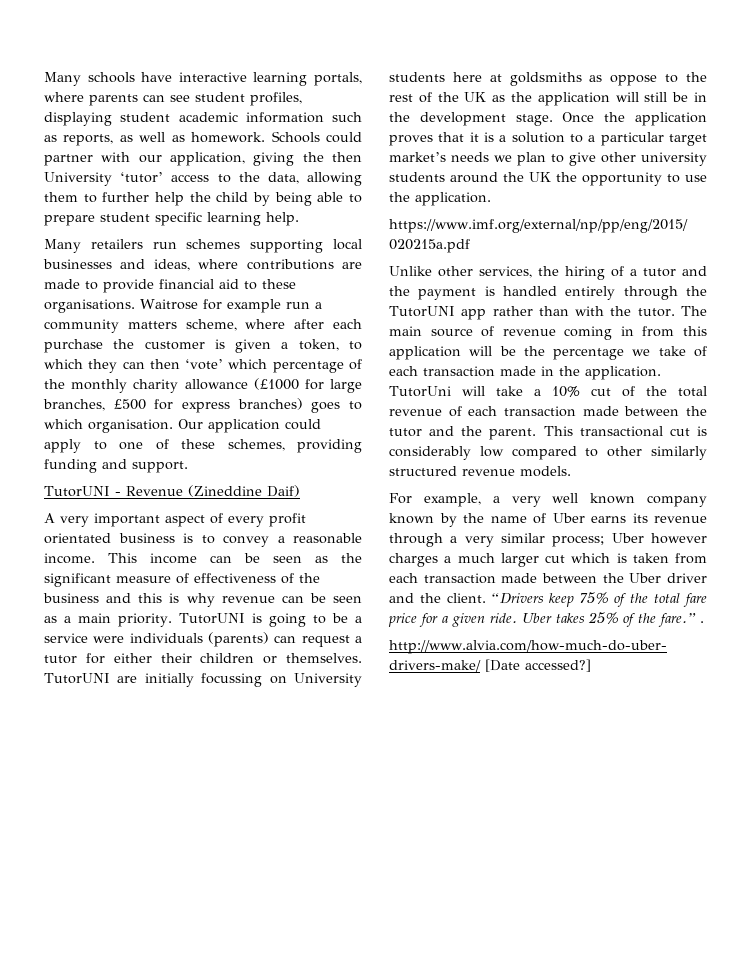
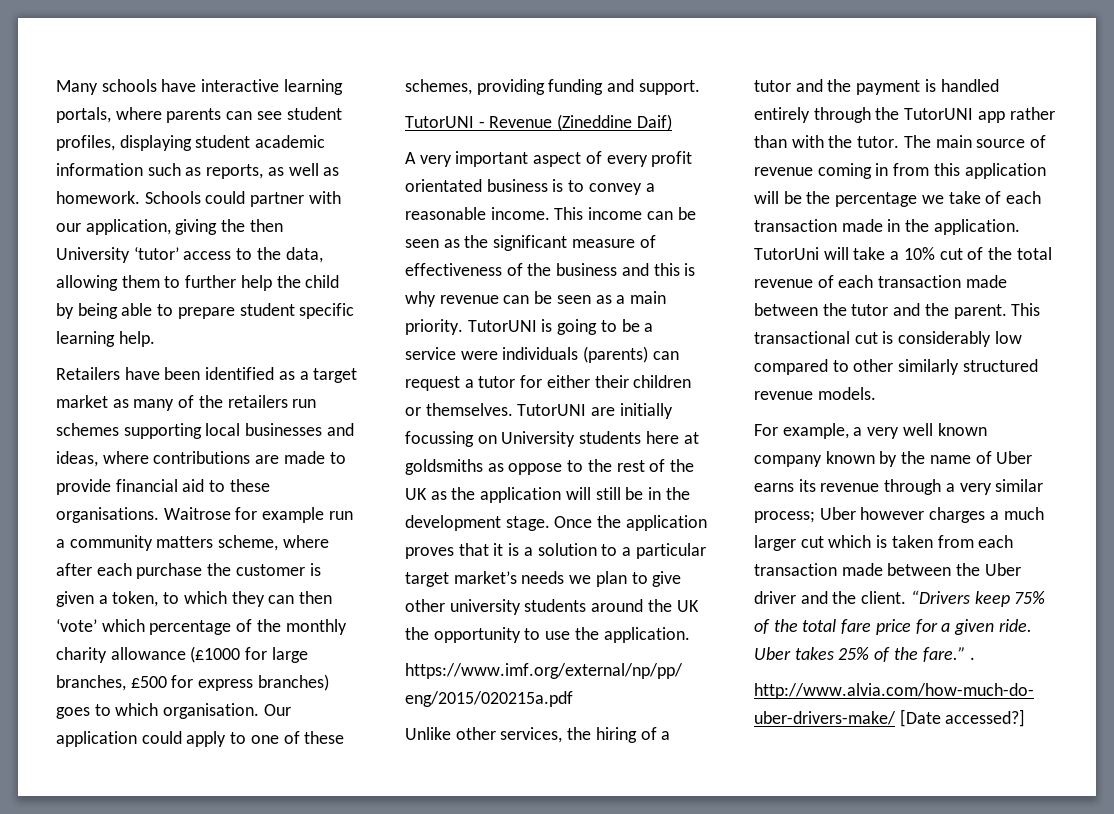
- Many retailers run schemes supporting local businesses and ideas, where contributions are made to provide financial aid to these organisations.
+ Retailers have been identified as a target market as many of the retailers run schemes supporting local businesses and ideas, where contributions are made to provide financial aid to these organisations.

